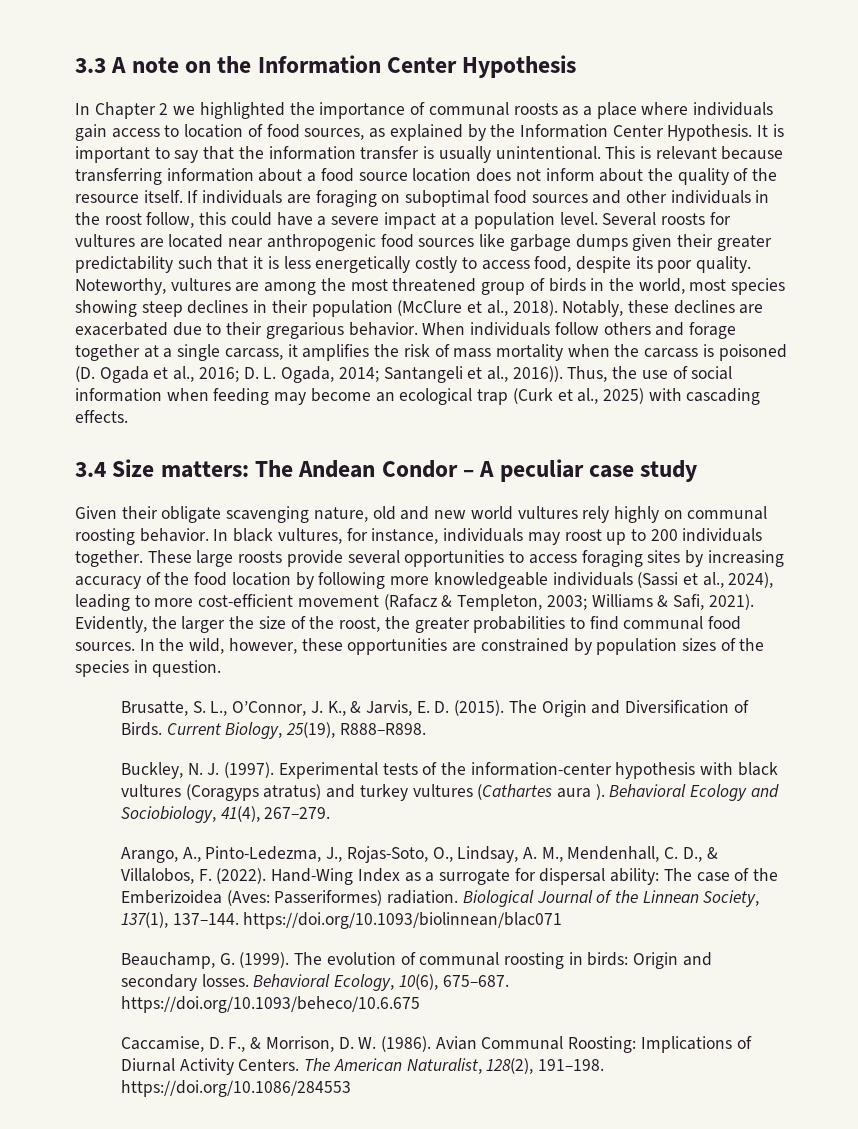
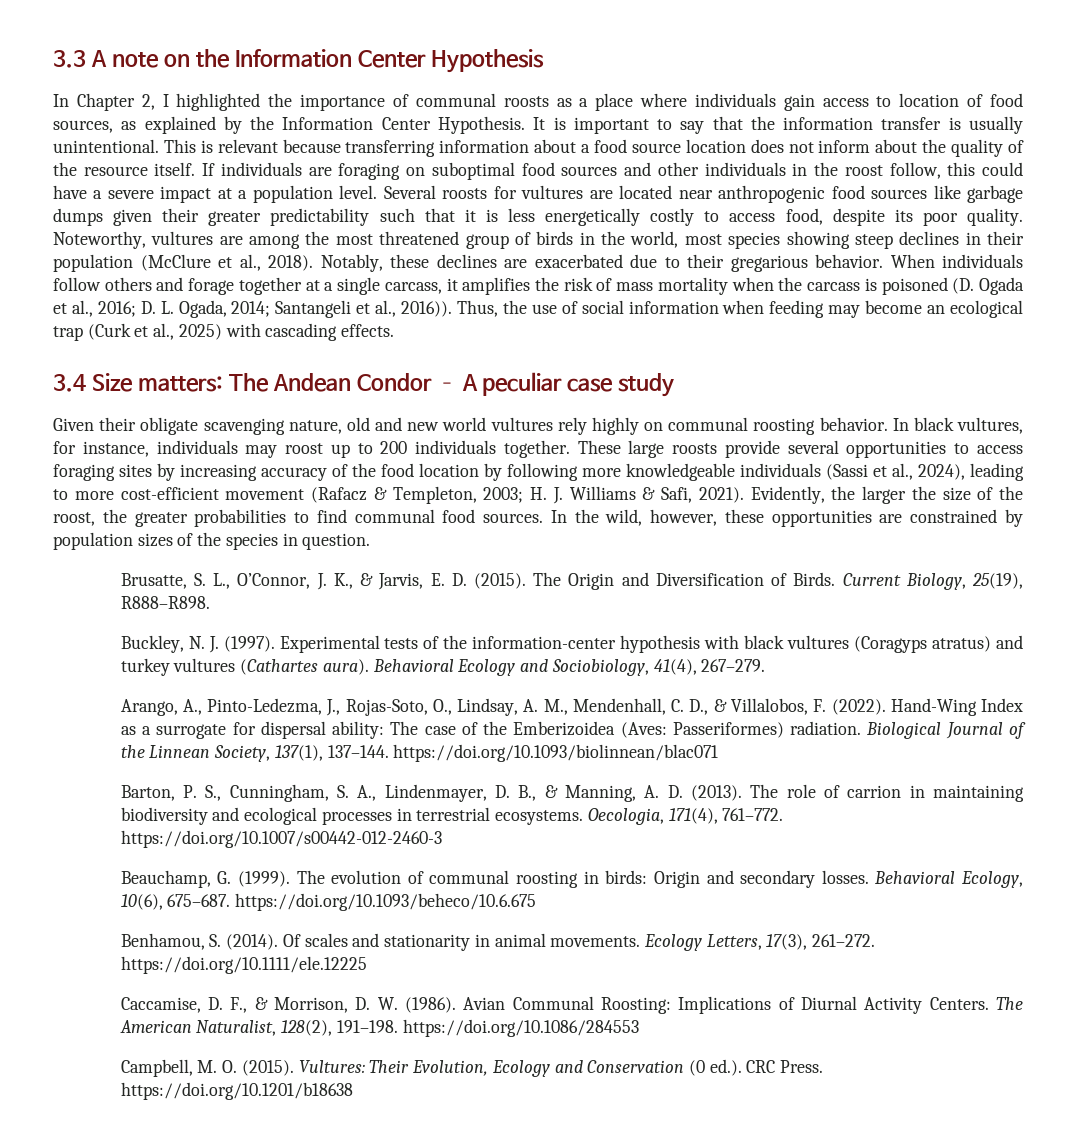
- In Chapter 2 we highlighted the importance of communal roosts as a place where individuals gain access to location of food sources, as explained by the Information Center Hypothesis.
+ In Chapter 2, I highlighted the importance of communal roosts as a place where individuals gain access to location of food sources, as explained by the Information Center Hypothesis.
- These large roosts provide several opportunities to access foraging sites by increasing accuracy of the food location by following more knowledgeable individuals (Sassi et al., 2024), leading to more cost-efficient movement (Rafacz & Templeton, 2003; Williams & Safi, 2021).
+ These large roosts provide several opportunities to access foraging sites by increasing accuracy of the food location by following more knowledgeable individuals (Sassi et al., 2024), leading to more cost-efficient movement (Rafacz & Templeton, 2003; H. J. Williams & Safi, 2021).
- Experimental tests of the information-center hypothesis with black vultures (Coragyps atratus) and turkey vultures (Cathartes aura ).
+ Experimental tests of the information-center hypothesis with black vultures (Coragyps atratus) and turkey vultures (Cathartes aura).
+ Barton, P. S., Cunningham, S. A., Lindenmayer, D. B., & Manning, A. D. (2013). The role of carrion in maintaining biodiversity and ecological processes in terrestrial ecosystems. Oecologia, 171(4), 761–772. https://doi.org/10.1007/s00442-012-2460-3
+ Benhamou, S. (2014). Of scales and stationarity in animal movements. Ecology Letters, 17(3), 261–272. https://doi.org/10.1111/ele.12225
+ Campbell, M. O. (2015). Vultures: Their Evolution, Ecology and Conservation (0 ed.). CRC Press. https://doi.org/10.1201/b18638

